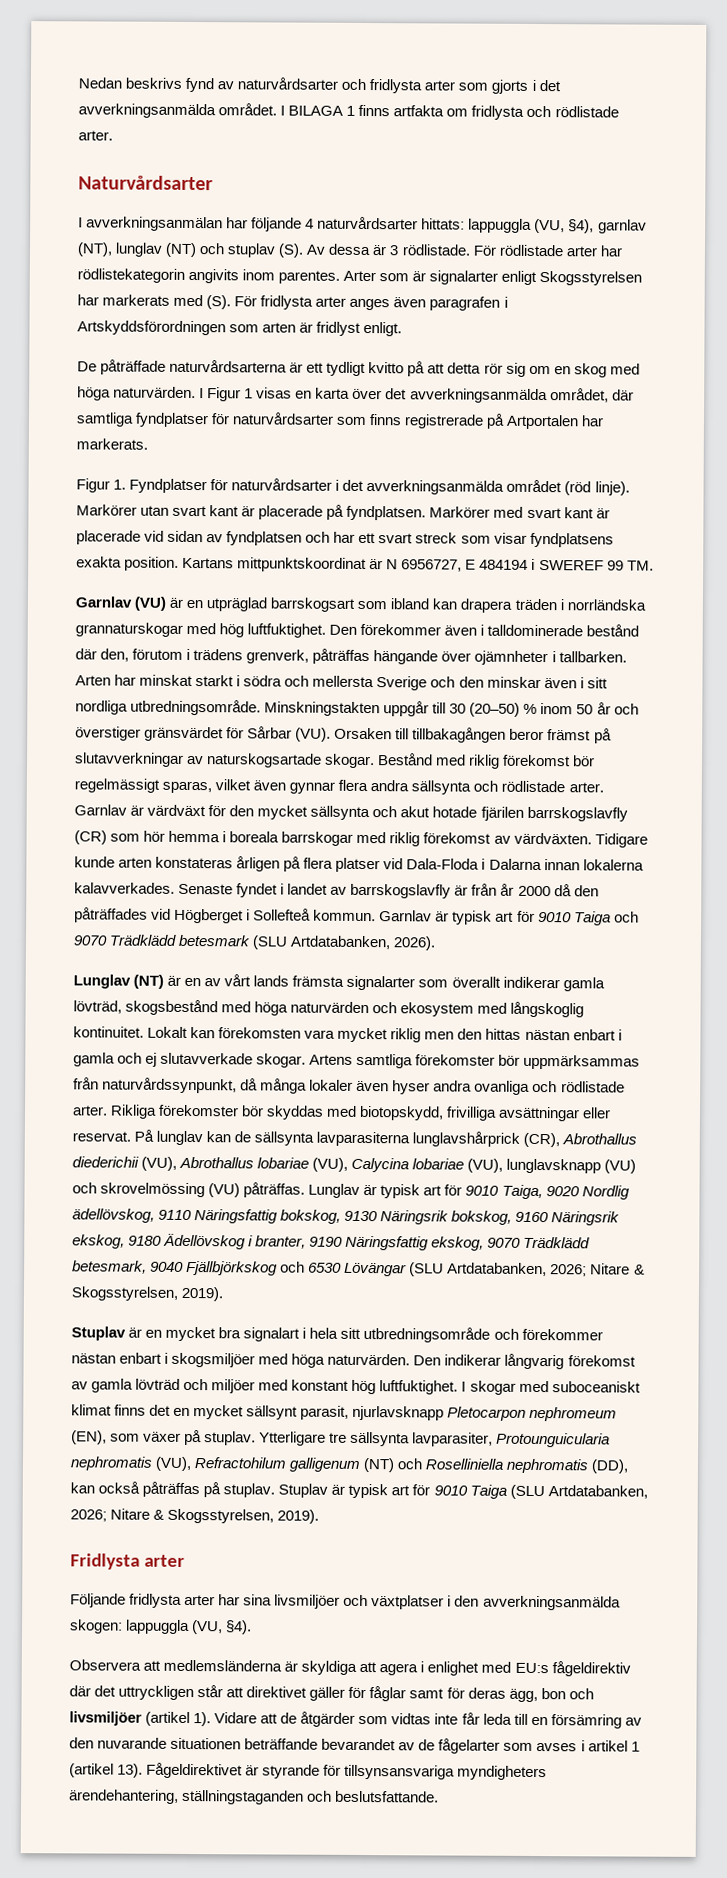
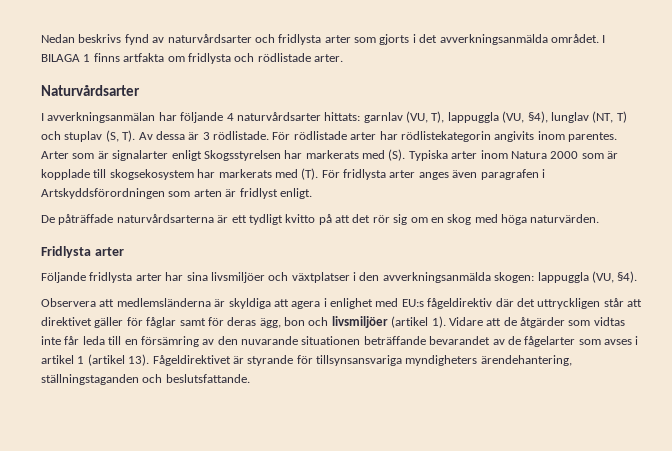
- I avverkningsanmälan har följande 4 naturvårdsarter hittats: lappuggla (VU, §4), garnlav (NT), lunglav (NT) och stuplav (S). Av dessa är 3 rödlistade.
+ I avverkningsanmälan har följande 4 naturvårdsarter hittats: garnlav (VU, T), lappuggla (VU, §4), lunglav (NT, T) och stuplav (S, T). Av dessa är 3 rödlistade.
- Arter som är signalarter enligt Skogsstyrelsen har markerats med (S). För fridlysta arter anges även paragrafen i Artskyddsförordningen som arten är fridlyst enligt.
+ Arter som är signalarter enligt Skogsstyrelsen har markerats med (S). Typiska arter inom Natura 2000 som är kopplade till skogsekosystem har markerats med (T). För fridlysta arter anges även paragrafen i Artskyddsförordningen som arten är fridlyst enligt.
- De påträffade naturvårdsarterna är ett tydligt kvitto på att detta rör sig om en skog med höga naturvärden. I Figur 1 visas en karta över det avverkningsanmälda området, där samtliga fyndplatser för naturvårdsarter som finns registrerade på Artportalen har markerats.
- Figur 1. Fyndplatser för naturvårdsarter i det avverkningsanmälda området (röd linje). Markörer utan svart kant är placerade på fyndplatsen. Markörer med svart kant är placerade vid sidan av fyndplatsen och har ett svart streck som visar fyndplatsens exakta position. Kartans mittpunktskoordinat är N 6956727, E 484194 i SWEREF 99 TM.
- Garnlav (VU) är en utpräglad barrskogsart som ibland kan drapera träden i norrländska grannaturskogar med hög luftfuktighet. Den förekommer även i talldominerade bestånd där den, förutom i trädens grenverk, påträffas hängande över ojämnheter i tallbarken. Arten har minskat starkt i södra och mellersta Sverige och den minskar även i sitt nordliga utbredningsområde. Minskningstakten uppgår till 30 (20–50) % inom 50 år och överstiger gränsvärdet för Sårbar (VU). Orsaken till tillbakagången beror främst på slutavverkningar av naturskogsartade skogar. Bestånd med riklig förekomst bör regelmässigt sparas, vilket även gynnar flera andra sällsynta och rödlistade arter. Garnlav är värdväxt för den mycket sällsynta och akut hotade fjärilen barrskogslavfly (CR) som hör hemma i boreala barrskogar med riklig förekomst av värdväxten. Tidigare kunde arten konstateras årligen på flera platser vid Dala-Floda i Dalarna innan lokalerna kalavverkades. Senaste fyndet i landet av barrskogslavfly är från år 2000 då den påträffades vid Högberget i Sollefteå kommun. Garnlav är typisk art för 9010 Taiga och 9070 Trädklädd betesmark (SLU Artdatabanken, 2026).
- Lunglav (NT) är en av vårt lands främsta signalarter som överallt indikerar gamla lövträd, skogsbestånd med höga naturvärden och ekosystem med långskoglig kontinuitet. Lokalt kan förekomsten vara mycket riklig men den hittas nästan enbart i gamla och ej slutavverkade skogar. Artens samtliga förekomster bör uppmärksammas från naturvårdssynpunkt, då många lokaler även hyser andra ovanliga och rödlistade arter. Rikliga förekomster bör skyddas med biotopskydd, frivilliga avsättningar eller reservat. På lunglav kan de sällsynta lavparasiterna lunglavshårprick (CR), Abrothallus diederichii (VU), Abrothallus lobariae (VU), Calycina lobariae (VU), lunglavsknapp (VU) och skrovelmössing (VU) påträffas. Lunglav är typisk art för 9010 Taiga, 9020 Nordlig ädellövskog, 9110 Näringsfattig bokskog, 9130 Näringsrik bokskog, 9160 Näringsrik ekskog, 9180 Ädellövskog i branter, 9190 Näringsfattig ekskog, 9070 Trädklädd betesmark, 9040 Fjällbjörkskog och 6530 Lövängar (SLU Artdatabanken, 2026; Nitare & Skogsstyrelsen, 2019).
- Stuplav är en mycket bra signalart i hela sitt utbredningsområde och förekommer nästan enbart i skogsmiljöer med höga naturvärden. Den indikerar långvarig förekomst av gamla lövträd och miljöer med konstant hög luftfuktighet. I skogar med suboceaniskt klimat finns det en mycket sällsynt parasit, njurlavsknapp Pletocarpon nephromeum (EN), som växer på stuplav. Ytterligare tre sällsynta lavparasiter, Protounguicularia nephromatis (VU), Refractohilum galligenum (NT) och Roselliniella nephromatis (DD), kan också påträffas på stuplav. Stuplav är typisk art för 9010 Taiga (SLU Artdatabanken, 2026; Nitare & Skogsstyrelsen, 2019).
+ De påträffade naturvårdsarterna är ett tydligt kvitto på att det rör sig om en skog med höga naturvärden.

